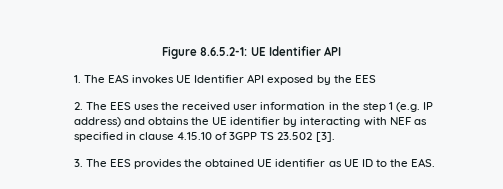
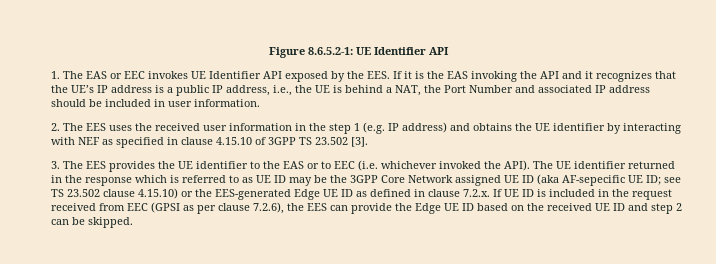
- 1. The EAS invokes UE Identifier API exposed by the EES
+ 1. The EAS or EEC invokes UE Identifier API exposed by the EES. If it is the EAS invoking the API and it recognizes that the UE’s IP address is a public IP address, i.e., the UE is behind a NAT, the Port Number and associated IP address should be included in user information.
- 3. The EES provides the obtained UE identifier as UE ID to the EAS.
+ 3. The EES provides the UE identifier to the EAS or to EEC (i.e. whichever invoked the API). The UE identifier returned in the response which is referred to as UE ID may be the 3GPP Core Network assigned UE ID (aka AF-sepecific UE ID; see TS 23.502 clause 4.15.10) or the EES-generated Edge UE ID as defined in clause 7.2.x. If UE ID is included in the request received from EEC (GPSI as per clause 7.2.6), the EES can provide the Edge UE ID based on the received UE ID and step 2 can be skipped.

